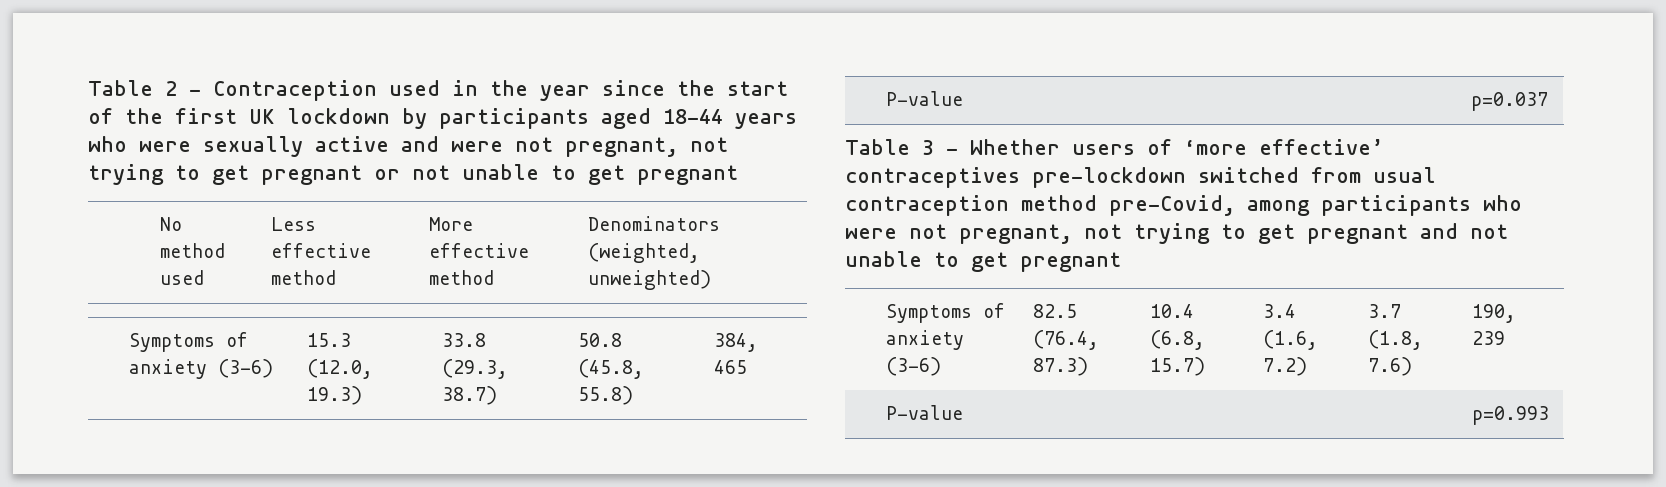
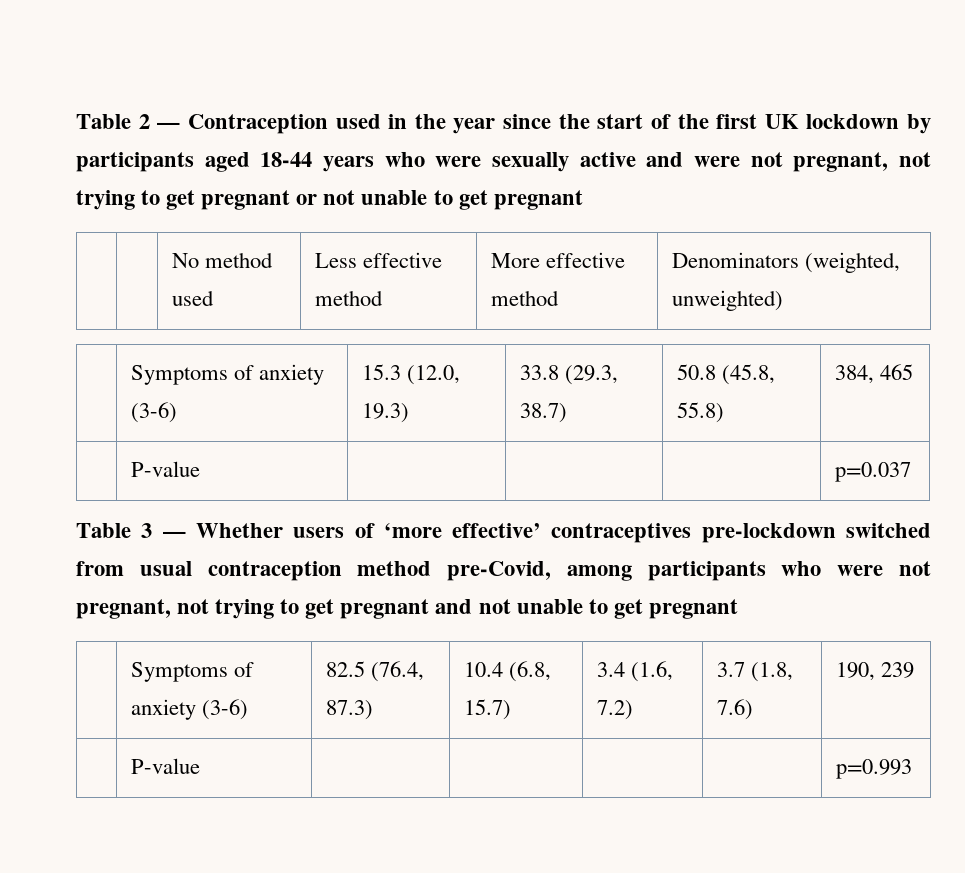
- Table 2 - Contraception used in the year since the start of the first UK lockdown by participants aged 18-44 years who were sexually active and were not pregnant, not trying to get pregnant or not unable to get pregnant
+ Table 2 — Contraception used in the year since the start of the first UK lockdown by participants aged 18-44 years who were sexually active and were not pregnant, not trying to get pregnant or not unable to get pregnant
- Table 3 - Whether users of ‘more effective’ contraceptives pre-lockdown switched from usual contraception method pre-Covid, among participants who were not pregnant, not trying to get pregnant and not unable to get pregnant
+ Table 3 — Whether users of ‘more effective’ contraceptives pre-lockdown switched from usual contraception method pre-Covid, among participants who were not pregnant, not trying to get pregnant and not unable to get pregnant

